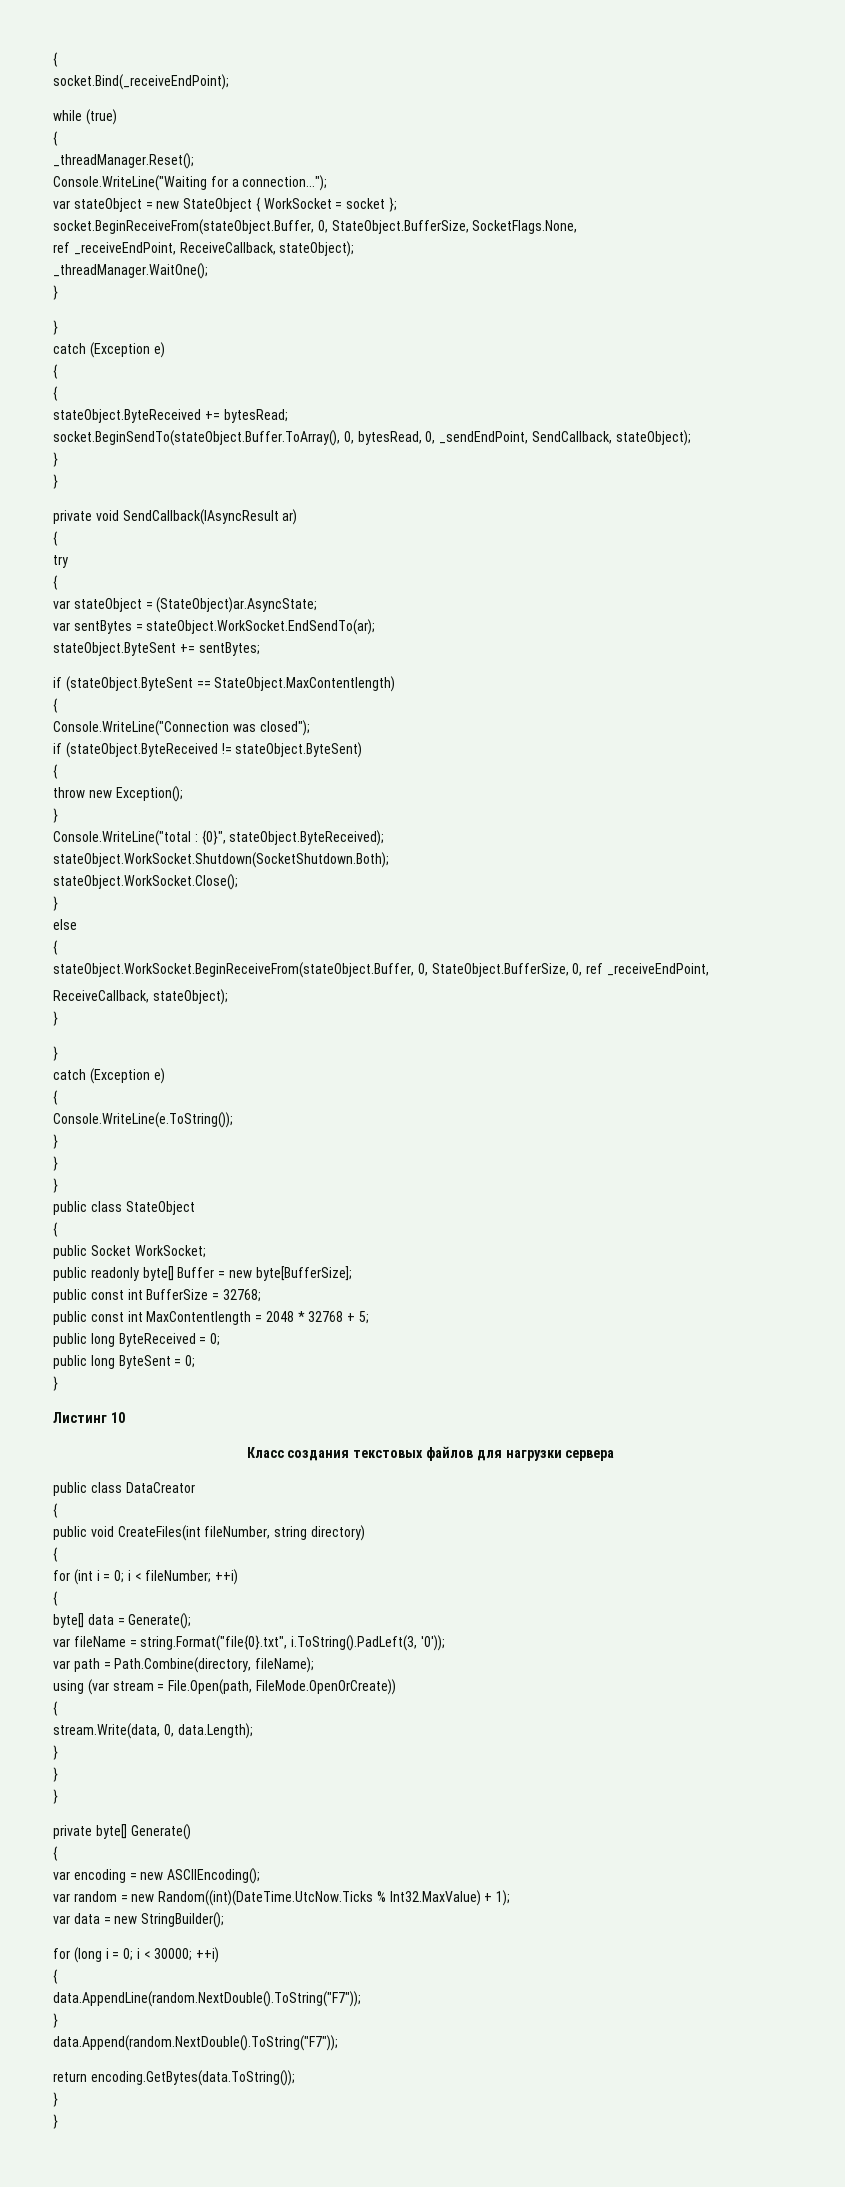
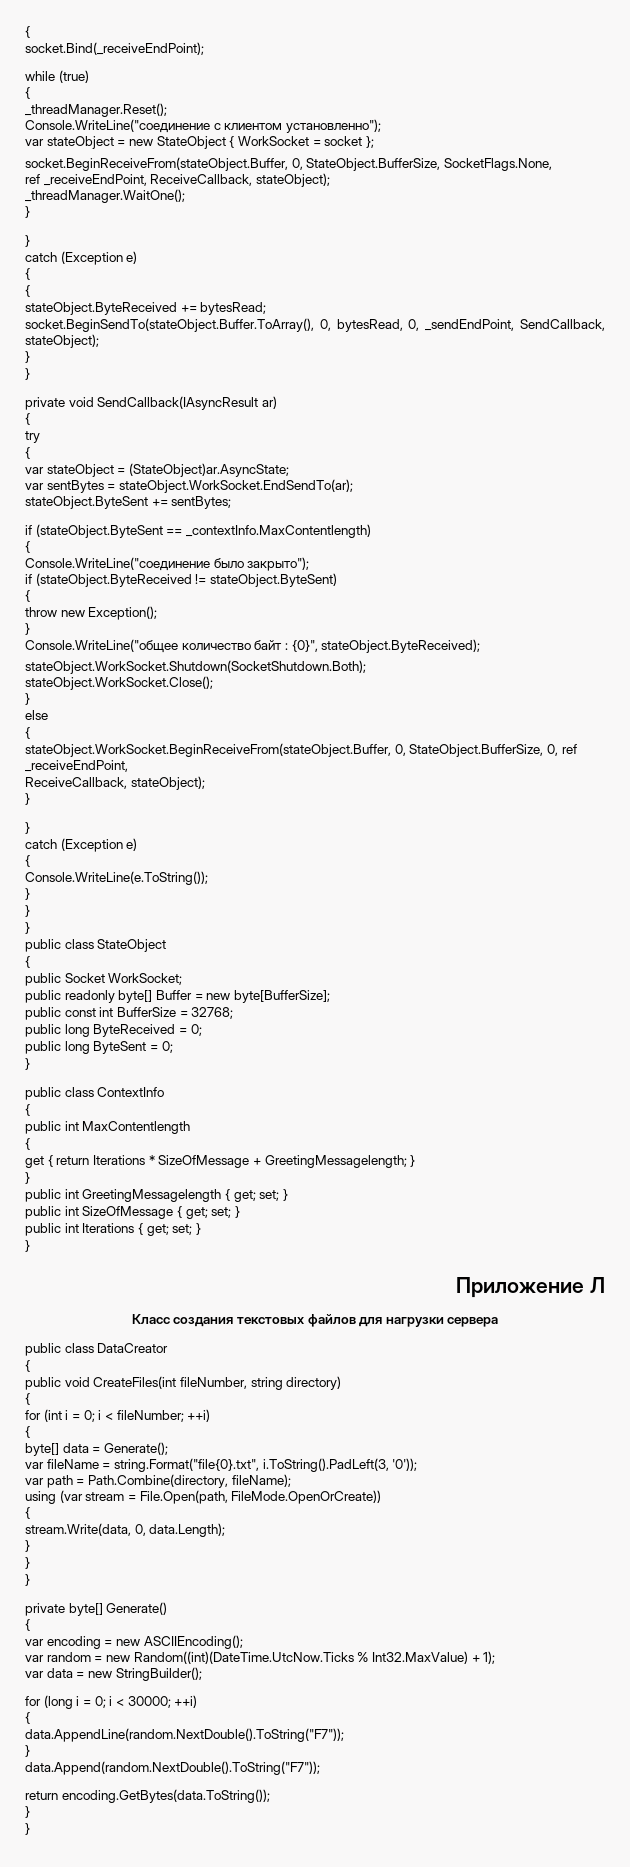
- Console.WriteLine("Waiting for a connection...");
+ Console.WriteLine("cоединение с клиентом установленно");
- if (stateObject.ByteSent == StateObject.MaxContentlength)
+ if (stateObject.ByteSent == _contextInfo.MaxContentlength)
  {
- Console.WriteLine("Connection was closed");
+ Console.WriteLine("соединение было закрыто");
- Console.WriteLine("total : {0}", stateObject.ByteReceived);
+ Console.WriteLine("общее количество байт : {0}", stateObject.ByteReceived);
- public const int MaxContentlength = 2048 * 32768 + 5;
- Листинг 10
+ public class ContextInfo
+ {
+ public int MaxContentlength
+ {
+ get { return Iterations * SizeOfMessage + GreetingMessagelength; }
+ }
+ public int GreetingMessagelength { get; set; }
+ public int SizeOfMessage { get; set; }
+ public int Iterations { get; set; }
+ }
+ Приложение Л

